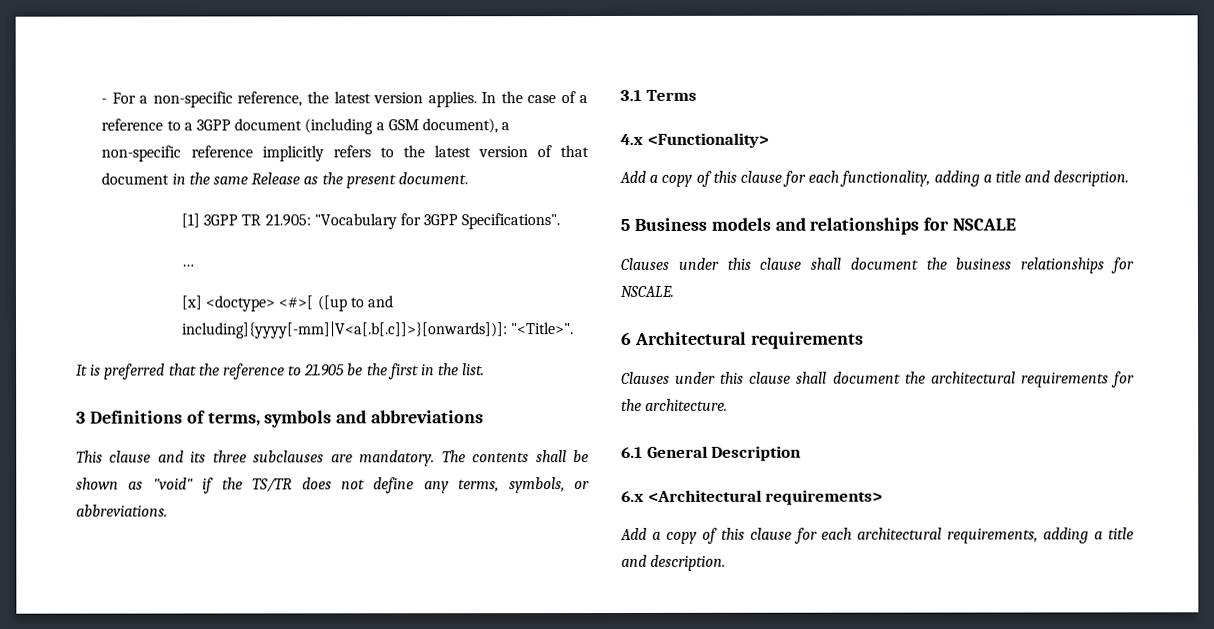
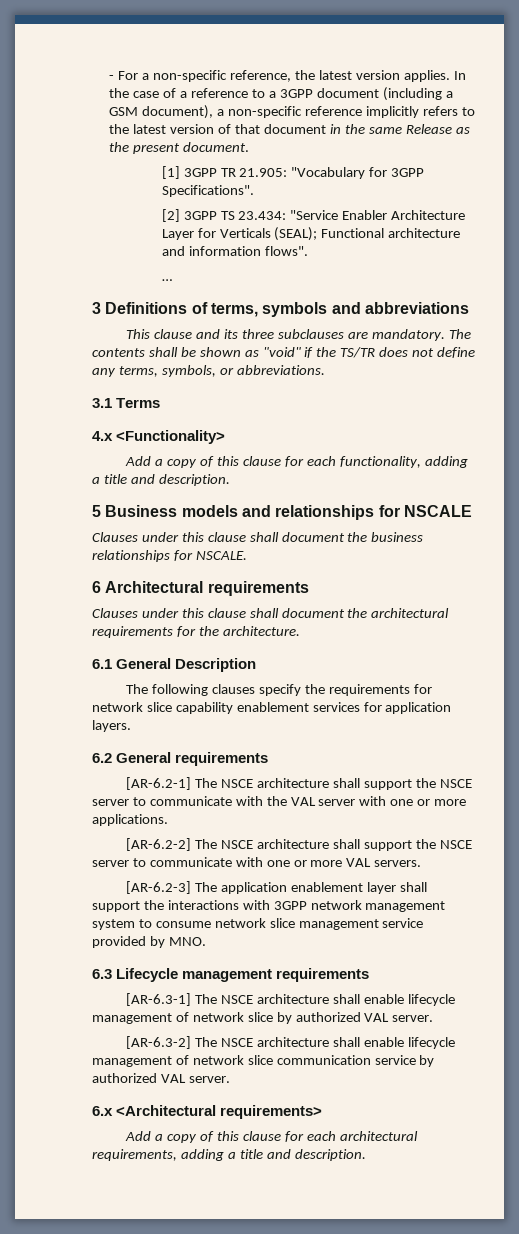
+ [2] 3GPP TS 23.434: "Service Enabler Architecture Layer for Verticals (SEAL); Functional architecture and information flows".
  …
- [x] <doctype> <#>[ ([up to and including]{yyyy[-mm]|V<a[.b[.c]]>}[onwards])]: "<Title>".
- It is preferred that the reference to 21.905 be the first in the list.
+ The following clauses specify the requirements for network slice capability enablement services for application layers.
+ 6.2 General requirements
+ [AR-6.2-1] The NSCE architecture shall support the NSCE server to communicate with the VAL server with one or more applications.
+ [AR-6.2-2] The NSCE architecture shall support the NSCE server to communicate with one or more VAL servers.
+ [AR-6.2-3] The application enablement layer shall support the interactions with 3GPP network management system to consume network slice management service provided by MNO.
+ 6.3 Lifecycle management requirements
+ [AR-6.3-1] The NSCE architecture shall enable lifecycle management of network slice by authorized VAL server.
+ [AR-6.3-2] The NSCE architecture shall enable lifecycle management of network slice communication service by authorized VAL server.

